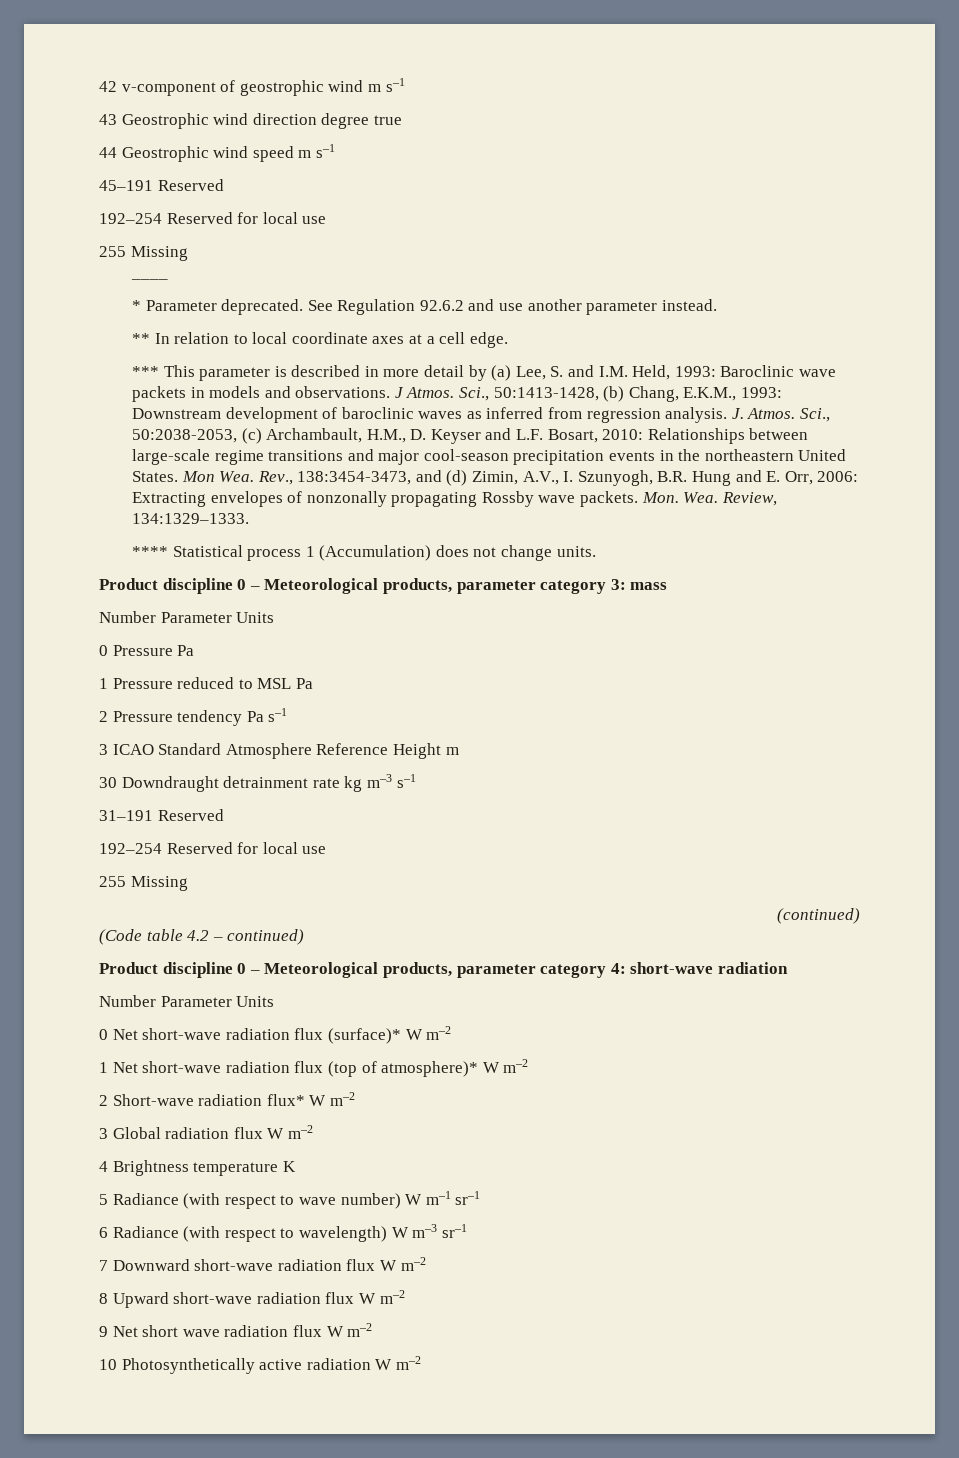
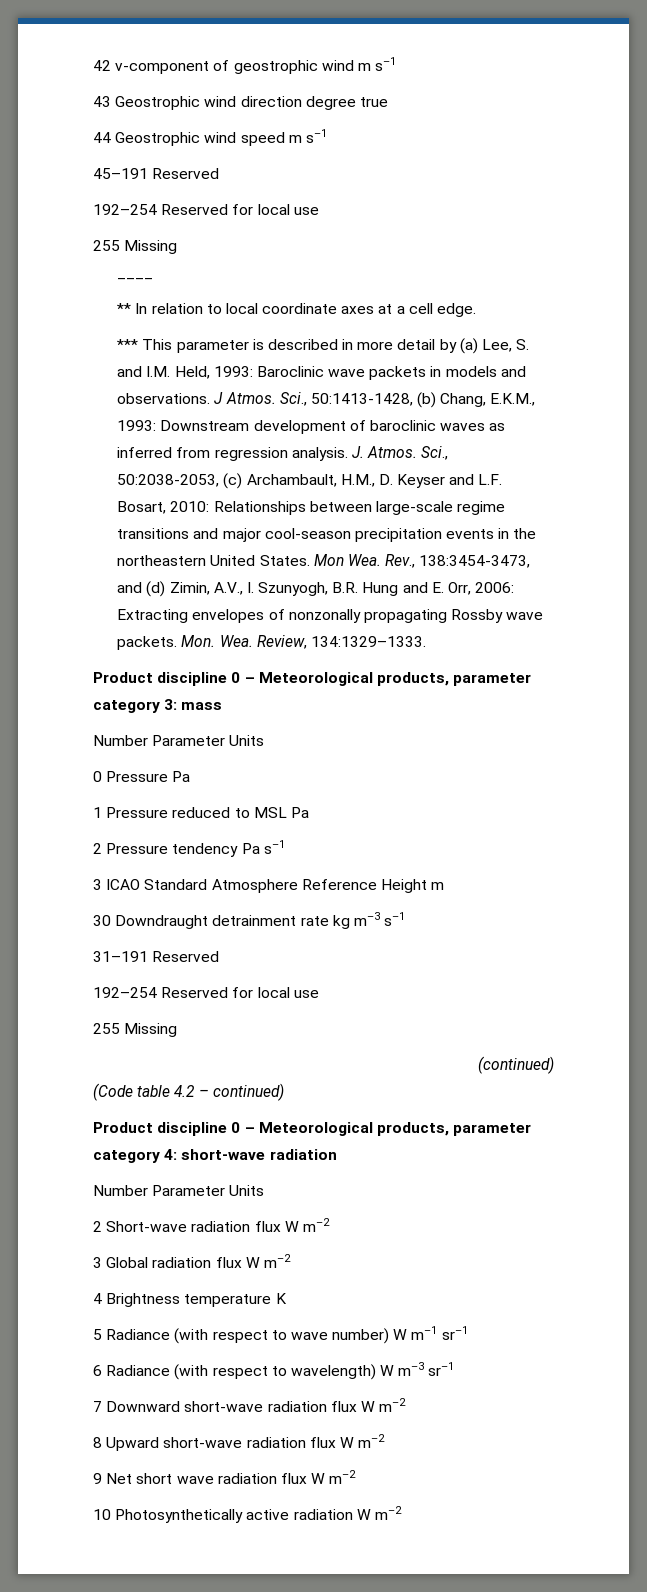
- * Parameter deprecated. See Regulation 92.6.2 and use another parameter instead.
- **** Statistical process 1 (Accumulation) does not change units.
- 0 Net short-wave radiation flux (surface)* W m–2
- 1 Net short-wave radiation flux (top of atmosphere)* W m–2
- 2 Short-wave radiation flux* W m–2
+ 2 Short-wave radiation flux W m–2

